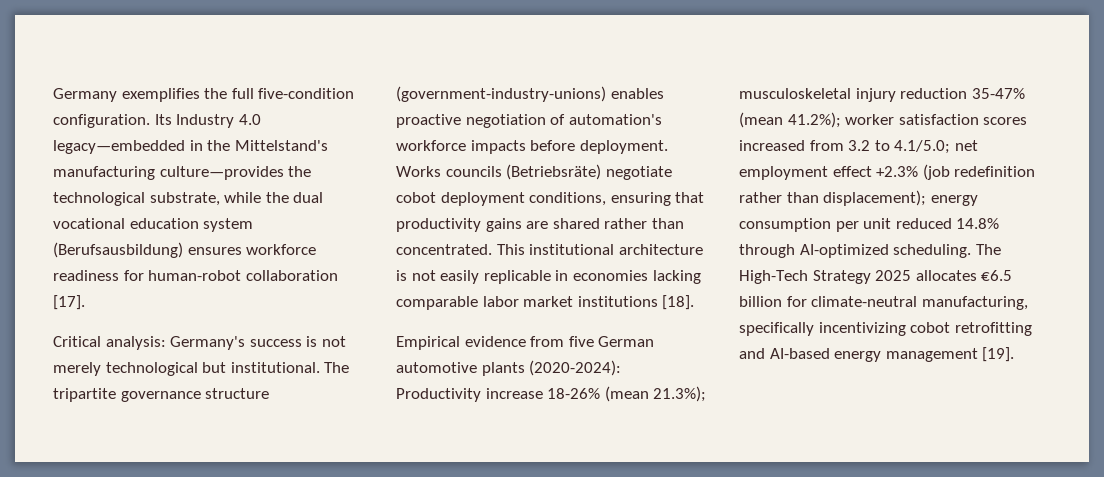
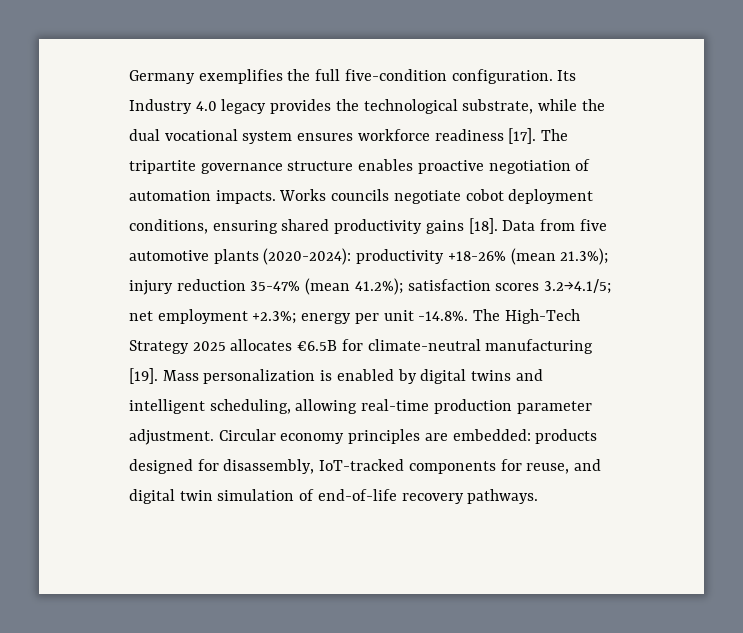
- Its Industry 4.0 legacy—embedded in the Mittelstand's manufacturing culture—provides the technological substrate, while the dual vocational education system (Berufsausbildung) ensures workforce readiness for human-robot collaboration [17].
- Critical analysis: Germany's success is not merely technological but institutional.
+ Its Industry 4.0 legacy provides the technological substrate, while the dual vocational system ensures workforce readiness [17].
- The tripartite governance structure (government-industry-unions) enables proactive negotiation of automation's workforce impacts before deployment.
+ The tripartite governance structure enables proactive negotiation of automation impacts.
- Works councils (Betriebsräte) negotiate cobot deployment conditions, ensuring that productivity gains are shared rather than concentrated. This institutional architecture is not easily replicable in economies lacking comparable labor market institutions [18].
- Empirical evidence from five German automotive plants (2020-2024): Productivity increase 18-26% (mean 21.3%); musculoskeletal injury reduction 35-47% (mean 41.2%); worker satisfaction scores increased from 3.2 to 4.1/5.0; net employment effect +2.3% (job redefinition rather than displacement); energy consumption per unit reduced 14.8% through AI-optimized scheduling. The High-Tech Strategy 2025 allocates €6.5 billion for climate-neutral manufacturing, specifically incentivizing cobot retrofitting and AI-based energy management [19].
+ Works councils negotiate cobot deployment conditions, ensuring shared productivity gains [18]. Data from five automotive plants (2020-2024): productivity +18-26% (mean 21.3%); injury reduction 35-47% (mean 41.2%); satisfaction scores 3.2→4.1/5; net employment +2.3%; energy per unit -14.8%. The High-Tech Strategy 2025 allocates €6.5B for climate-neutral manufacturing [19]. Mass personalization is enabled by digital twins and intelligent scheduling, allowing real-time production parameter adjustment. Circular economy principles are embedded: products designed for disassembly, IoT-tracked components for reuse, and digital twin simulation of end-of-life recovery pathways.

